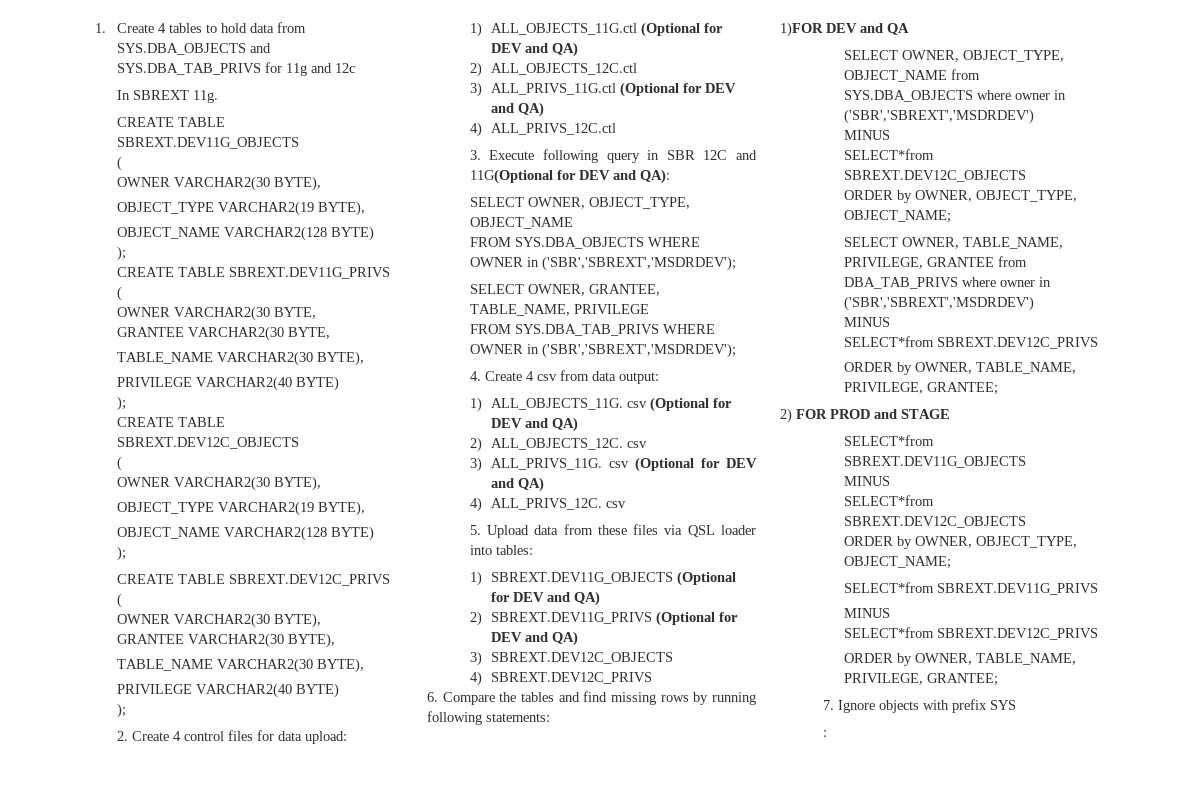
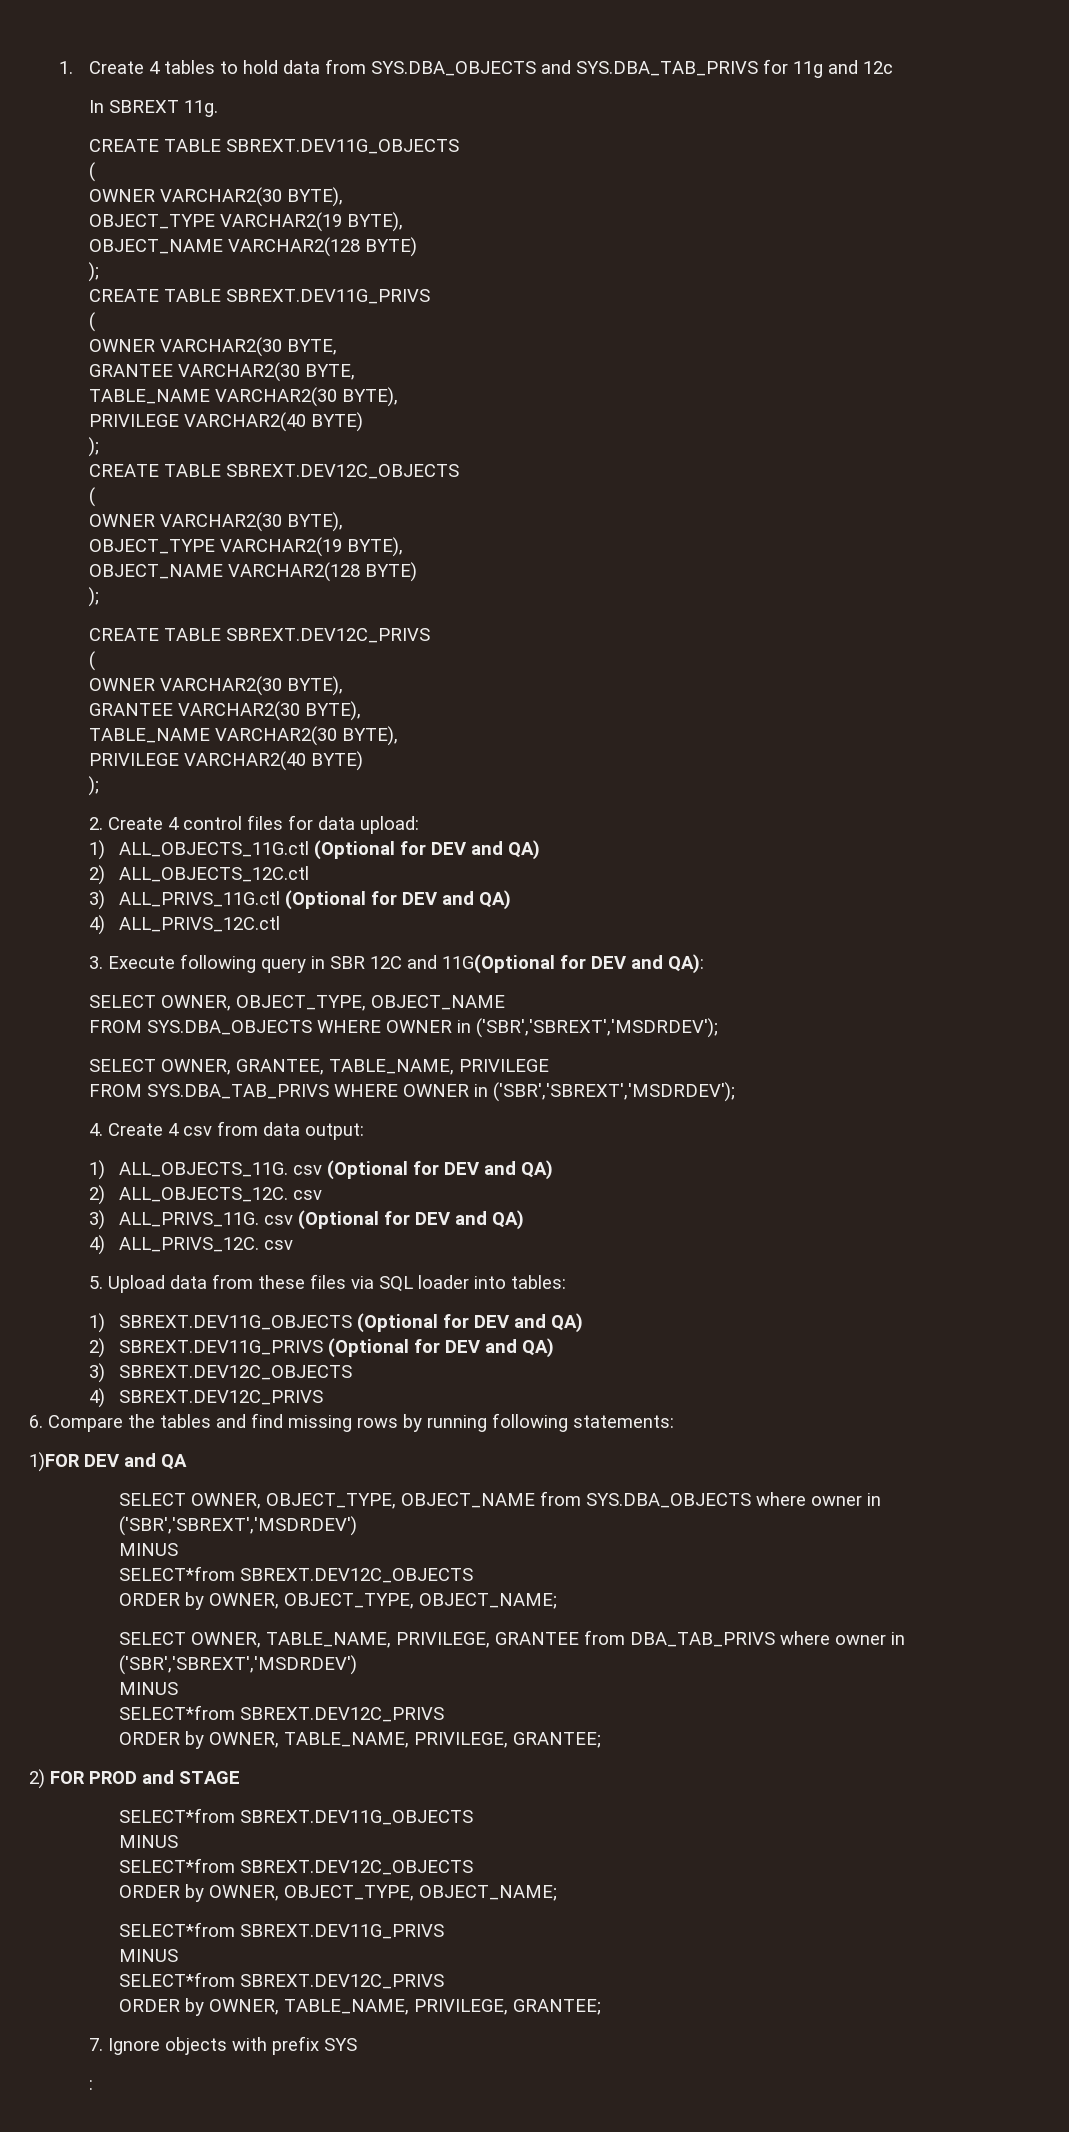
- 5. Upload data from these files via QSL loader into tables:
+ 5. Upload data from these files via SQL loader into tables:

